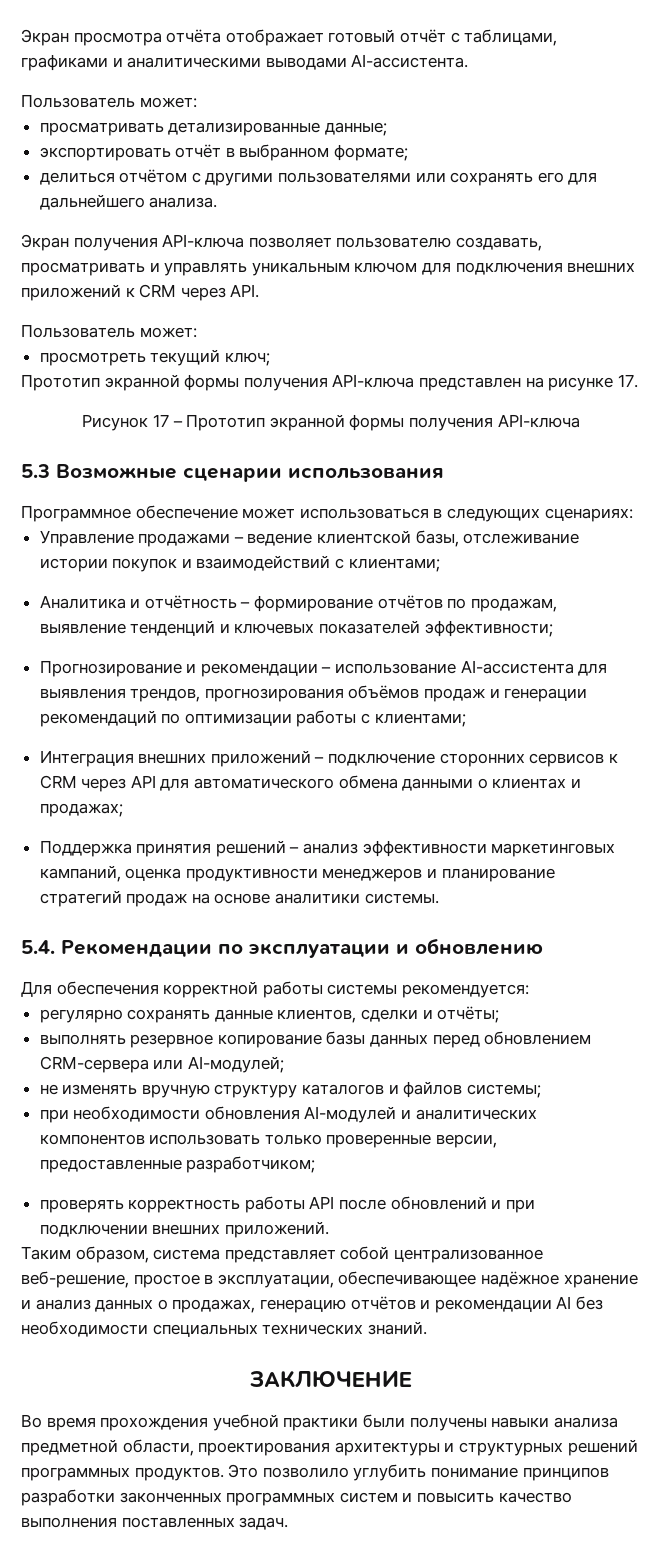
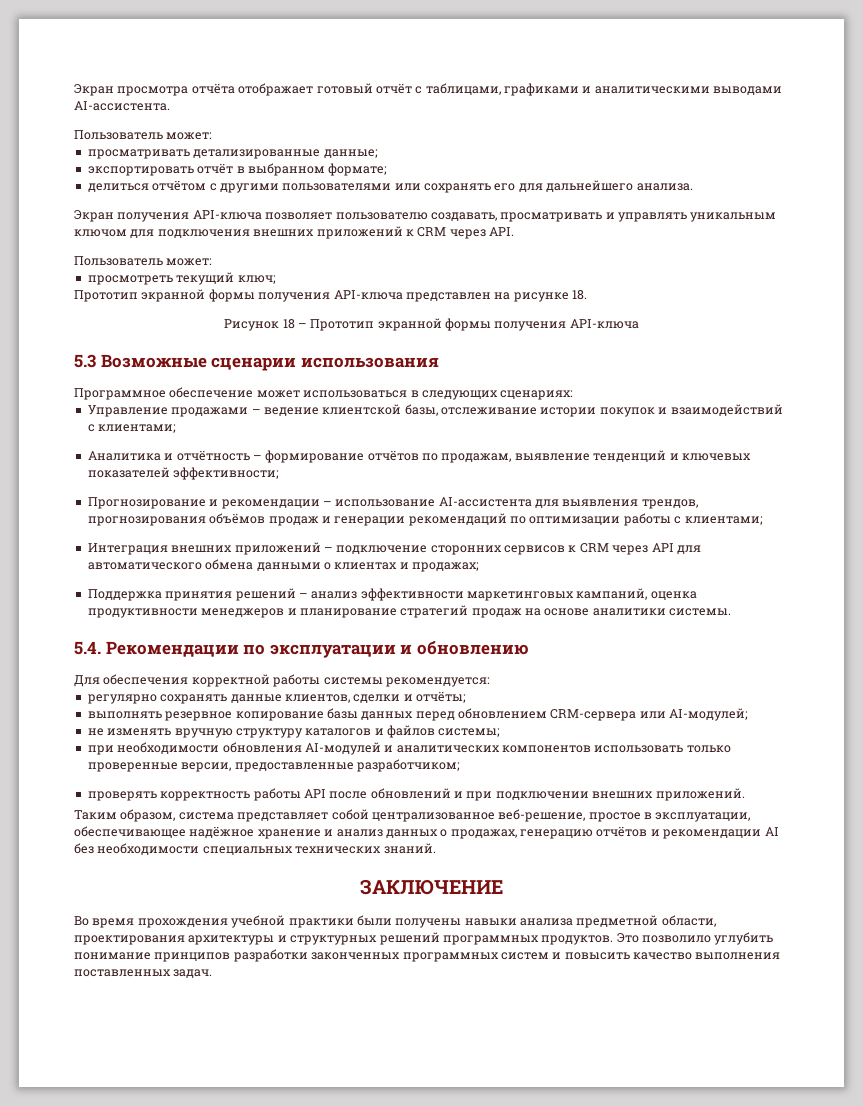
- Прототип экранной формы получения API-ключа представлен на рисунке 17.
+ Прототип экранной формы получения API-ключа представлен на рисунке 18.
- Рисунок 17 – Прототип экранной формы получения API-ключа
+ Рисунок 18 – Прототип экранной формы получения API-ключа

